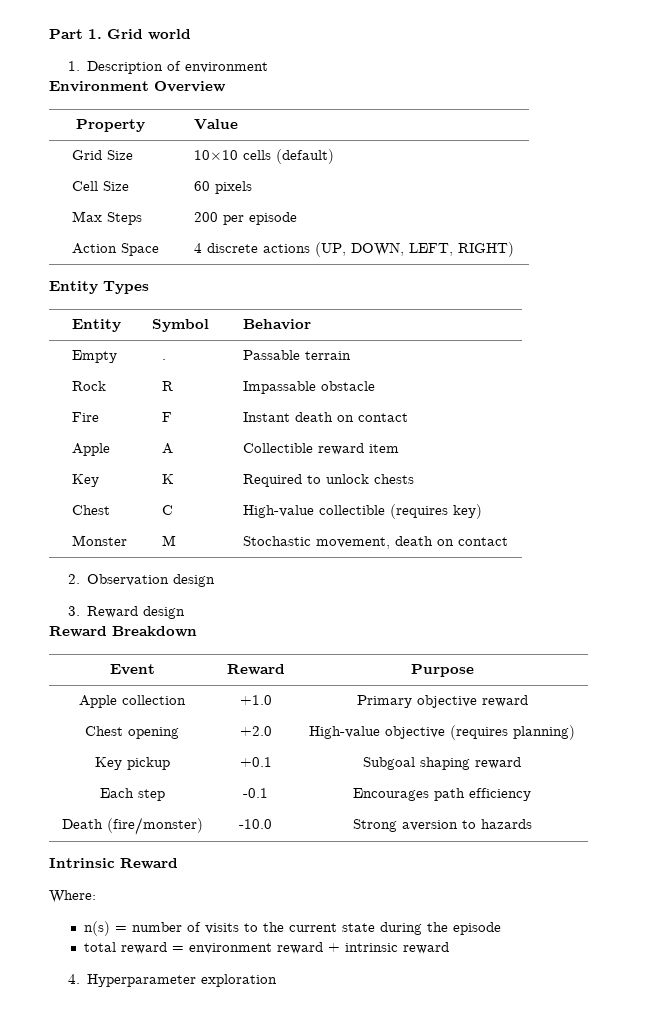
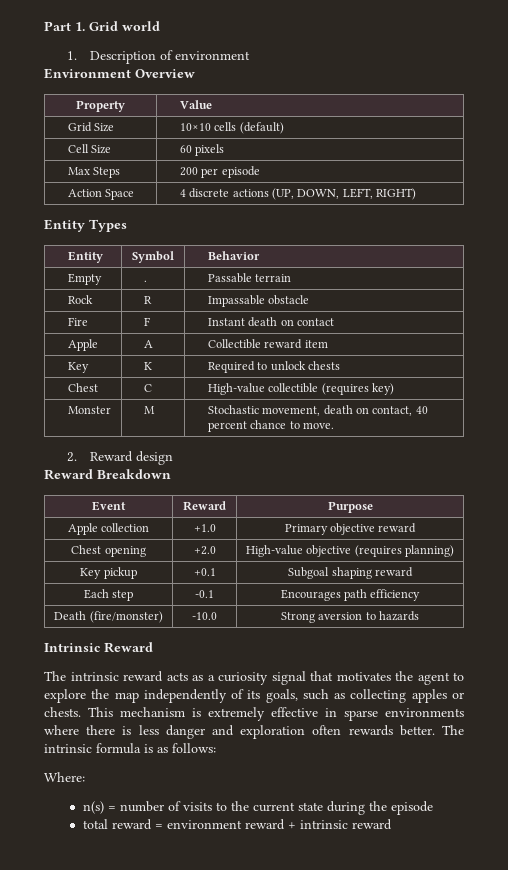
- Monster | M | Stochastic movement, death on contact
- 2. Observation design
- 3. Reward design
+ Monster | M | Stochastic movement, death on contact, 40 percent chance to move.
+ 2. Reward design
+ The intrinsic reward acts as a curiosity signal that motivates the agent to explore the map independently of its goals, such as collecting apples or chests. This mechanism is extremely effective in sparse environments where there is less danger and exploration often rewards better. The intrinsic formula is as follows:
- 4. Hyperparameter exploration

